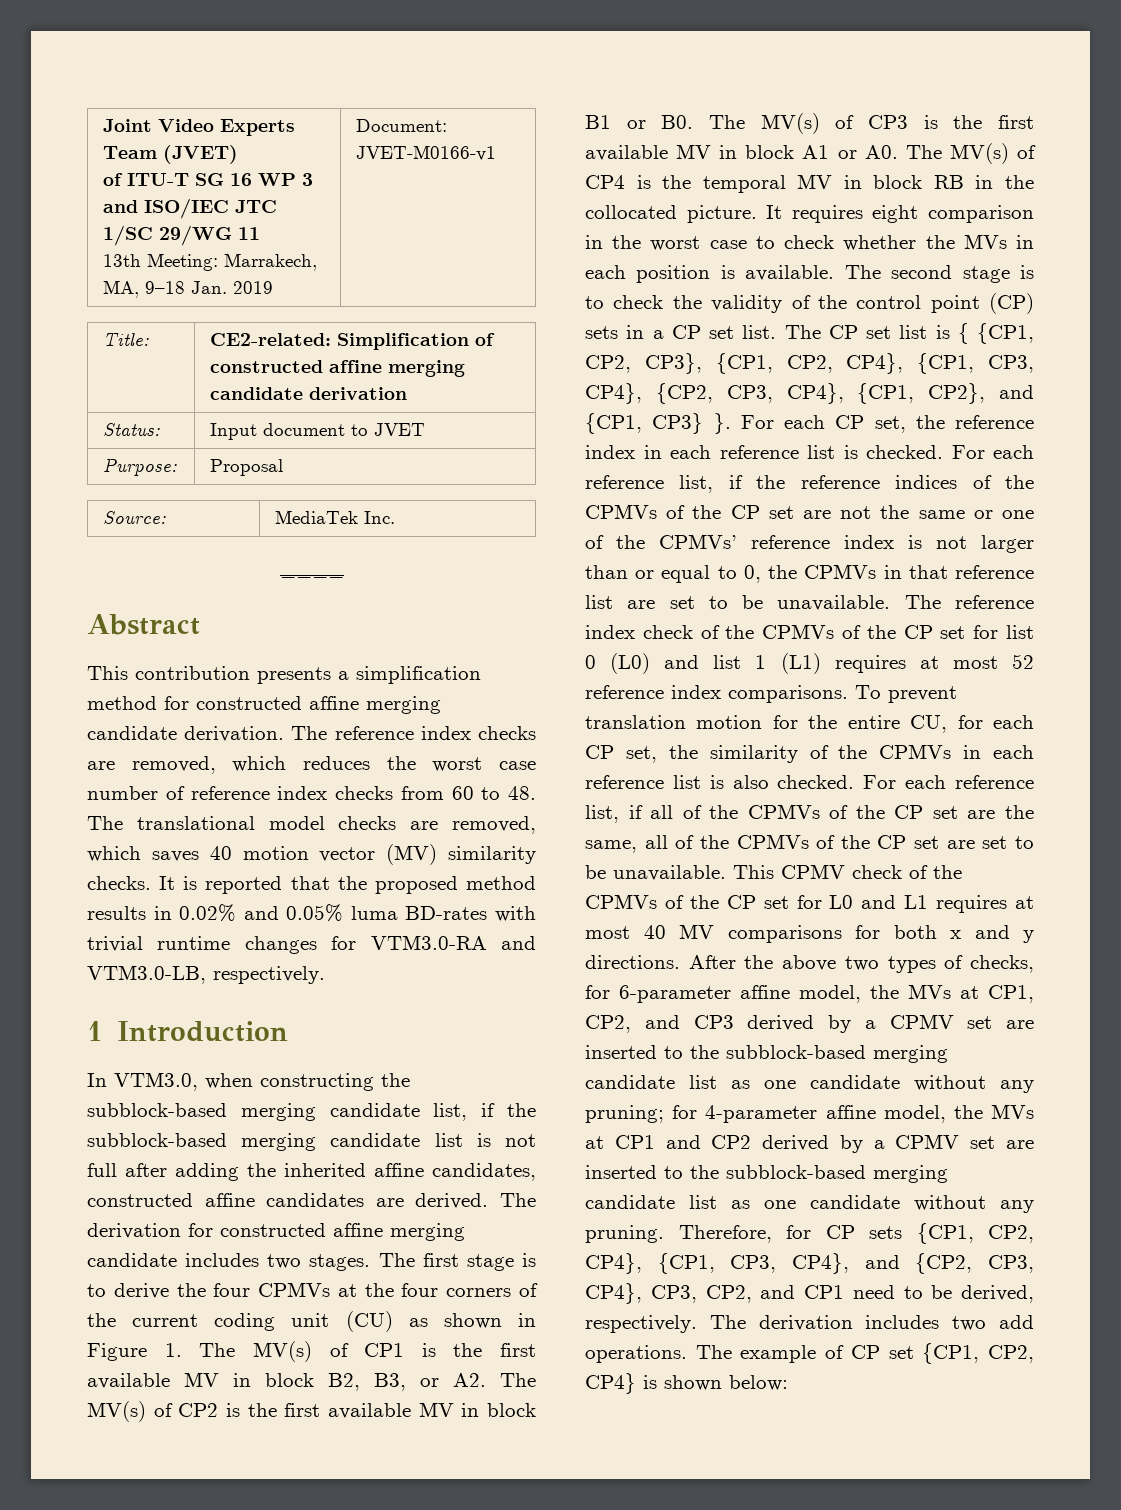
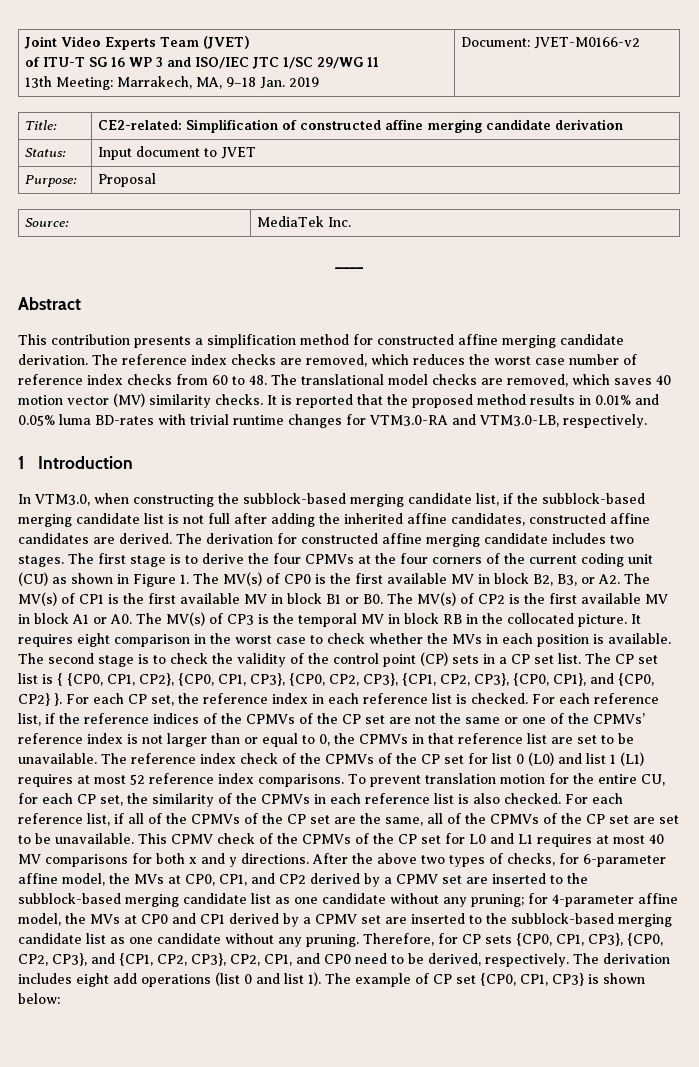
  Joint Video Experts Team (JVET)
  of ITU-T SG 16 WP 3 and ISO/IEC JTC 1/SC 29/WG 11
- 13th Meeting: Marrakech, MA, 9–18 Jan. 2019 | Document: JVET-M0166-v1
+ 13th Meeting: Marrakech, MA, 9–18 Jan. 2019 | Document: JVET-M0166-v2
- It is reported that the proposed method results in 0.02% and 0.05% luma BD-rates with trivial runtime changes for VTM3.0-RA and VTM3.0-LB, respectively.
+ It is reported that the proposed method results in 0.01% and 0.05% luma BD-rates with trivial runtime changes for VTM3.0-RA and VTM3.0-LB, respectively.
- The first stage is to derive the four CPMVs at the four corners of the current coding unit (CU) as shown in Figure 1. The MV(s) of CP1 is the first available MV in block B2, B3, or A2. The MV(s) of CP2 is the first available MV in block B1 or B0. The MV(s) of CP3 is the first available MV in block A1 or A0. The MV(s) of CP4 is the temporal MV in block RB in the collocated picture.
+ The first stage is to derive the four CPMVs at the four corners of the current coding unit (CU) as shown in Figure 1. The MV(s) of CP0 is the first available MV in block B2, B3, or A2. The MV(s) of CP1 is the first available MV in block B1 or B0. The MV(s) of CP2 is the first available MV in block A1 or A0. The MV(s) of CP3 is the temporal MV in block RB in the collocated picture.
- The CP set list is { {CP1, CP2, CP3}, {CP1, CP2, CP4}, {CP1, CP3, CP4}, {CP2, CP3, CP4}, {CP1, CP2}, and {CP1, CP3} }.
+ The CP set list is { {CP0, CP1, CP2}, {CP0, CP1, CP3}, {CP0, CP2, CP3}, {CP1, CP2, CP3}, {CP0, CP1}, and {CP0, CP2} }.
- After the above two types of checks, for 6-parameter affine model, the MVs at CP1, CP2, and CP3 derived by a CPMV set are inserted to the subblock-based merging candidate list as one candidate without any pruning; for 4-parameter affine model, the MVs at CP1 and CP2 derived by a CPMV set are inserted to the subblock-based merging candidate list as one candidate without any pruning.
+ After the above two types of checks, for 6-parameter affine model, the MVs at CP0, CP1, and CP2 derived by a CPMV set are inserted to the subblock-based merging candidate list as one candidate without any pruning; for 4-parameter affine model, the MVs at CP0 and CP1 derived by a CPMV set are inserted to the subblock-based merging candidate list as one candidate without any pruning.
- Therefore, for CP sets {CP1, CP2, CP4}, {CP1, CP3, CP4}, and {CP2, CP3, CP4}, CP3, CP2, and CP1 need to be derived, respectively.
+ Therefore, for CP sets {CP0, CP1, CP3}, {CP0, CP2, CP3}, and {CP1, CP2, CP3}, CP2, CP1, and CP0 need to be derived, respectively.
- The derivation includes two add operations.
+ The derivation includes eight add operations (list 0 and list 1).
- The example of CP set {CP1, CP2, CP4} is shown below:
+ The example of CP set {CP0, CP1, CP3} is shown below:

